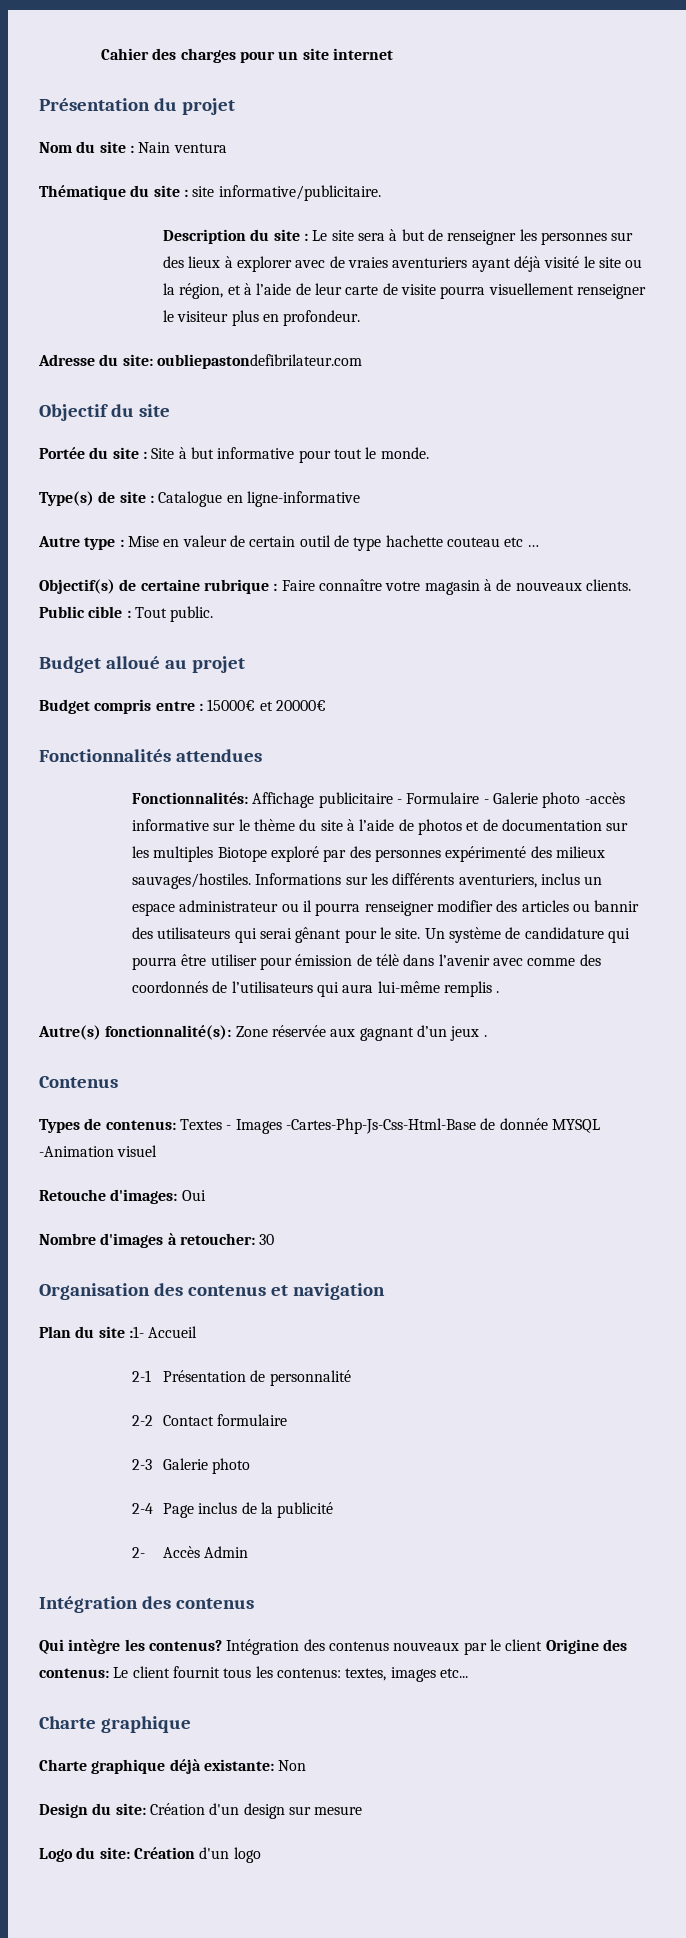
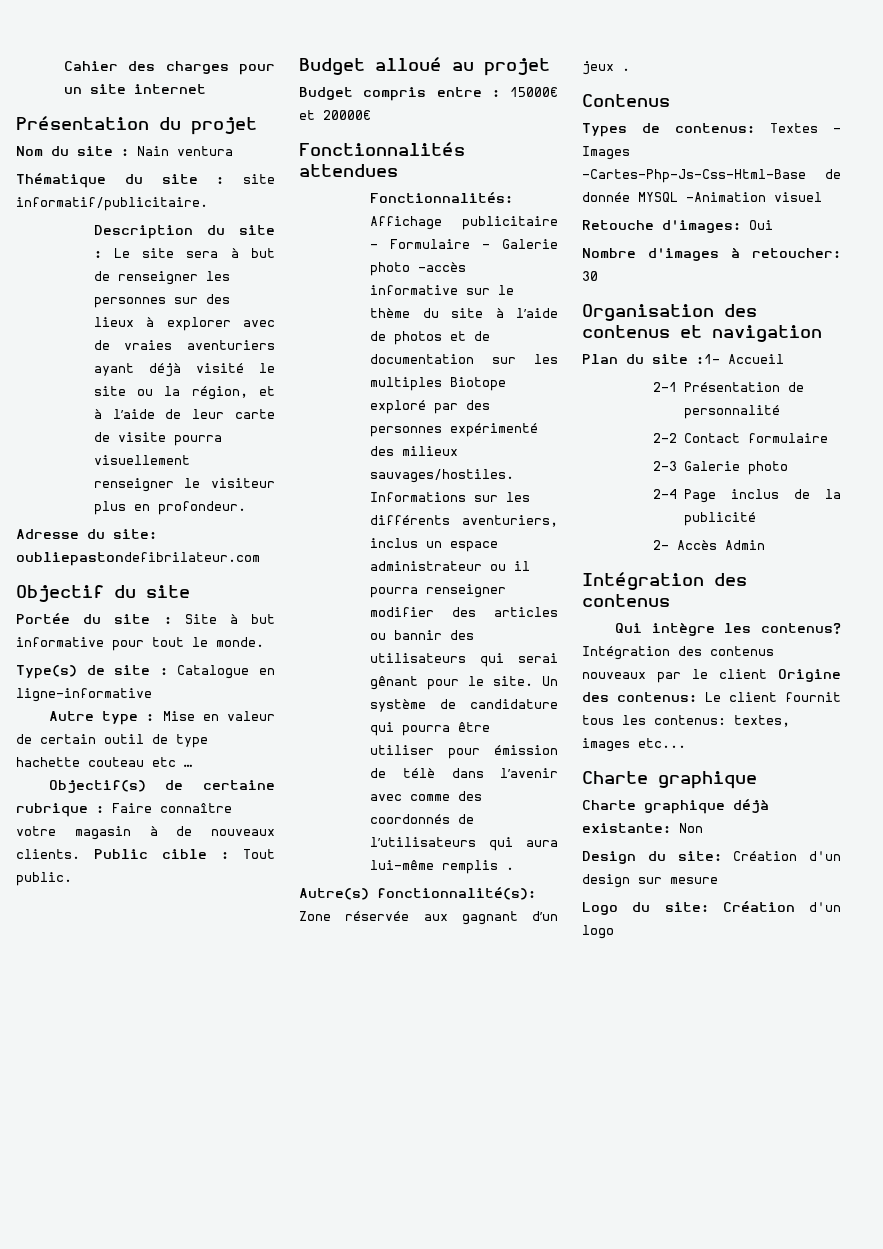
- Thématique du site : site informative/publicitaire.
+ Thématique du site : site informatif/publicitaire.

